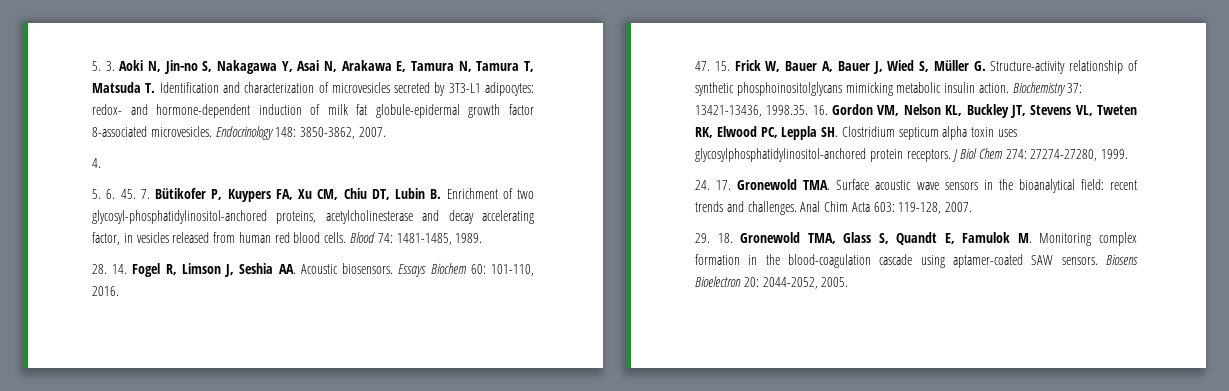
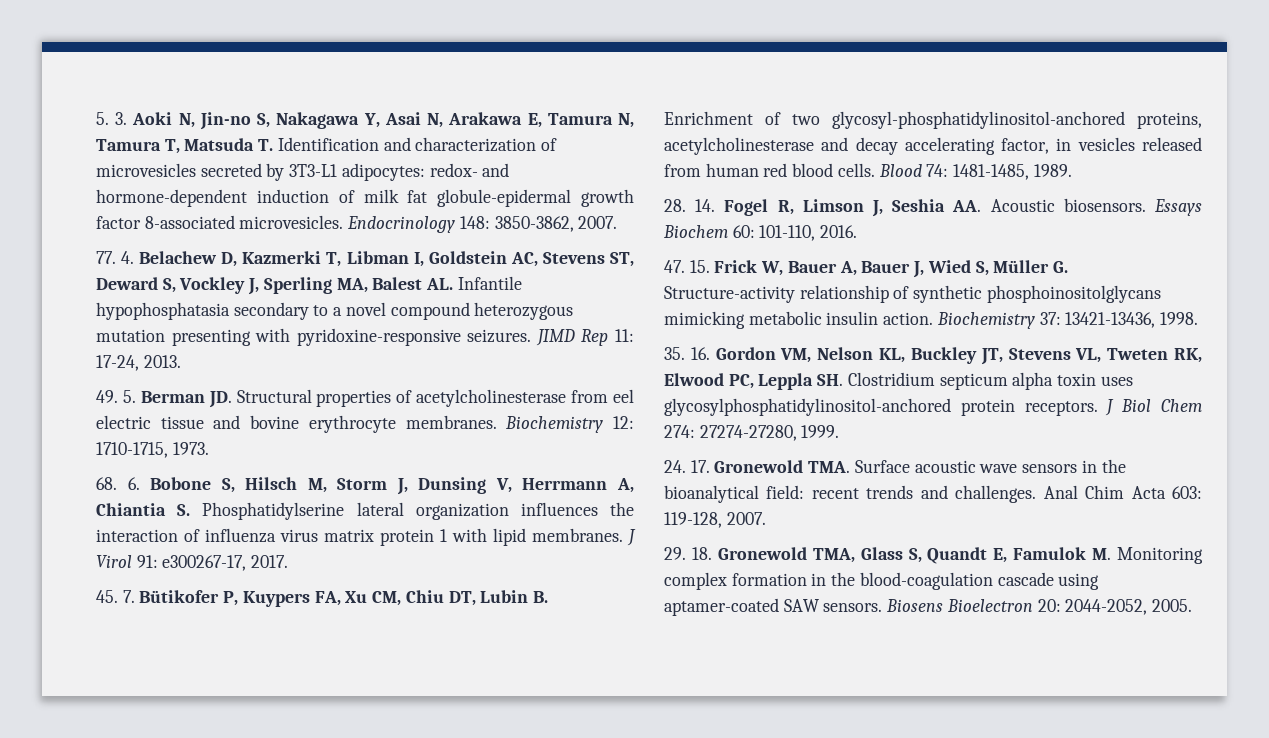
- 4.
- 5. 6. 45. 7. Bütikofer P, Kuypers FA, Xu CM, Chiu DT, Lubin B. Enrichment of two glycosyl-phosphatidylinositol-anchored proteins, acetylcholinesterase and decay accelerating factor, in vesicles released from human red blood cells.
+ 77. 4. Belachew D, Kazmerki T, Libman I, Goldstein AC, Stevens ST, Deward S, Vockley J, Sperling MA, Balest AL. Infantile hypophosphatasia secondary to a novel compound heterozygous mutation presenting with pyridoxine-responsive seizures. JIMD Rep 11: 17-24, 2013.
+ 49. 5. Berman JD. Structural properties of acetylcholinesterase from eel electric tissue and bovine erythrocyte membranes. Biochemistry 12: 1710-1715, 1973.
+ 68. 6. Bobone S, Hilsch M, Storm J, Dunsing V, Herrmann A, Chiantia S. Phosphatidylserine lateral organization influences the interaction of influenza virus matrix protein 1 with lipid membranes. J Virol 91: e300267-17, 2017.
+ 45. 7. Bütikofer P, Kuypers FA, Xu CM, Chiu DT, Lubin B. Enrichment of two glycosyl-phosphatidylinositol-anchored proteins, acetylcholinesterase and decay accelerating factor, in vesicles released from human red blood cells.
- Biochemistry 37: 13421-13436, 1998.35. 16. Gordon VM, Nelson KL, Buckley JT, Stevens VL, Tweten RK, Elwood PC, Leppla SH. Clostridium septicum alpha toxin uses glycosylphosphatidylinositol-anchored protein receptors.
+ Biochemistry 37: 13421-13436, 1998.
+ 35. 16. Gordon VM, Nelson KL, Buckley JT, Stevens VL, Tweten RK, Elwood PC, Leppla SH. Clostridium septicum alpha toxin uses glycosylphosphatidylinositol-anchored protein receptors.

